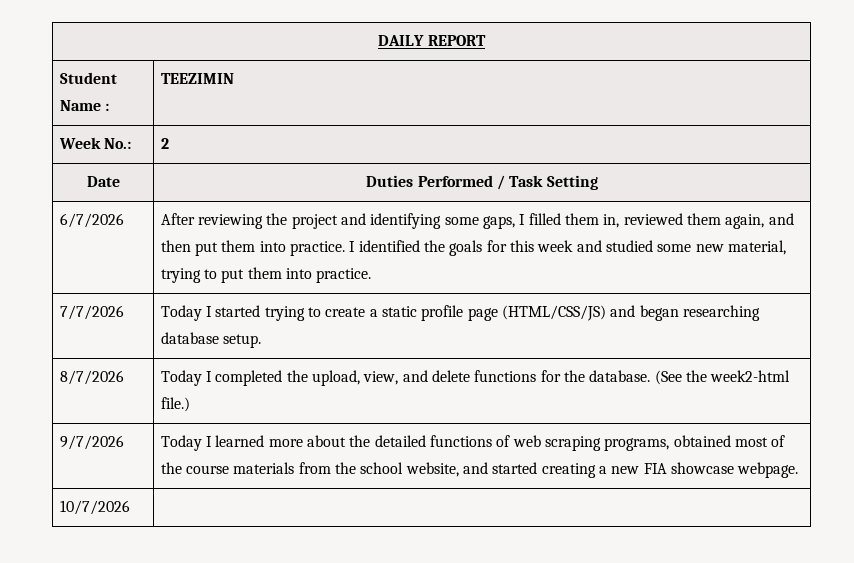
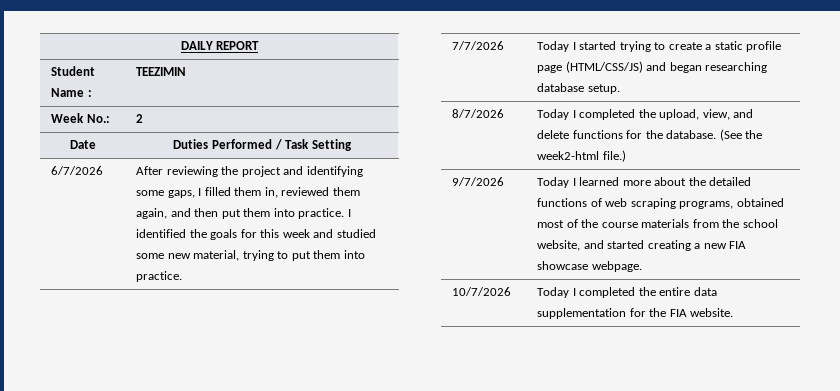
- 10/7/2026 |
+ 10/7/2026 | Today I completed the entire data supplementation for the FIA website.

